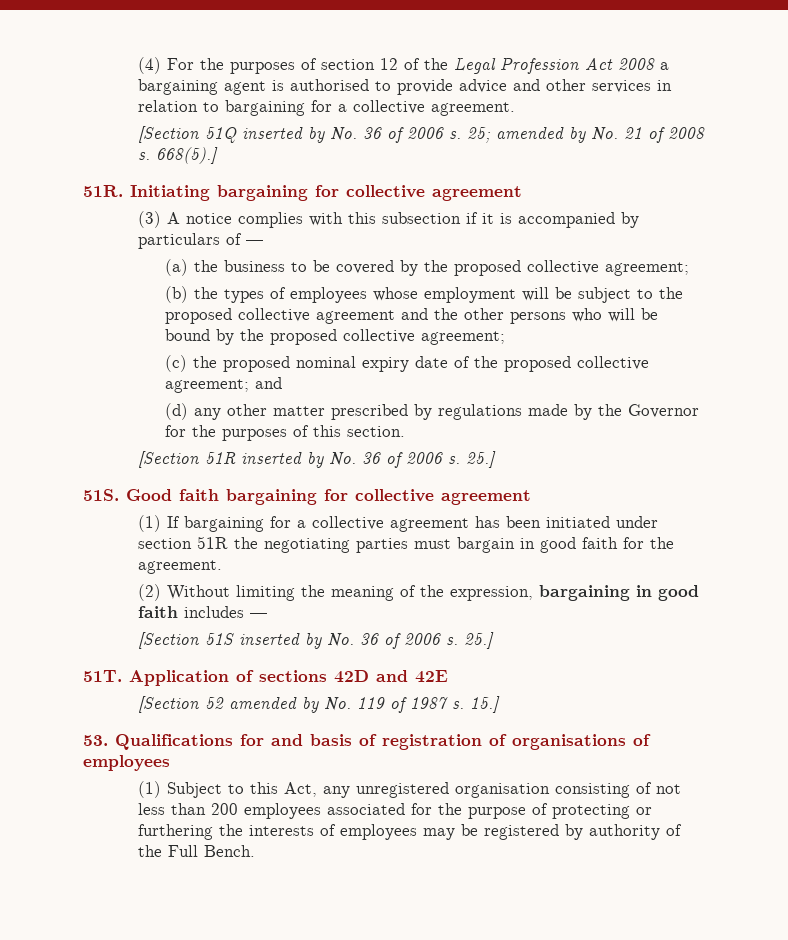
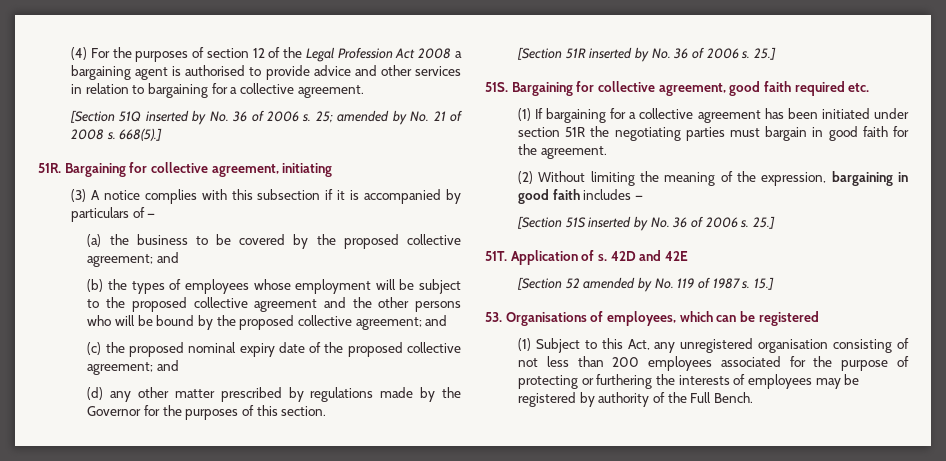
- Initiating bargaining for collective agreement
+ Bargaining for collective agreement, initiating
- (a) the business to be covered by the proposed collective agreement;
+ (a) the business to be covered by the proposed collective agreement; and
- (b) the types of employees whose employment will be subject to the proposed collective agreement and the other persons who will be bound by the proposed collective agreement;
+ (b) the types of employees whose employment will be subject to the proposed collective agreement and the other persons who will be bound by the proposed collective agreement; and
- Good faith bargaining for collective agreement
+ Bargaining for collective agreement, good faith required etc.
- Application of sections 42D and 42E
+ Application of s. 42D and 42E
- 53. Qualifications for and basis of registration of organisations of employees
+ 53. Organisations of employees, which can be registered

